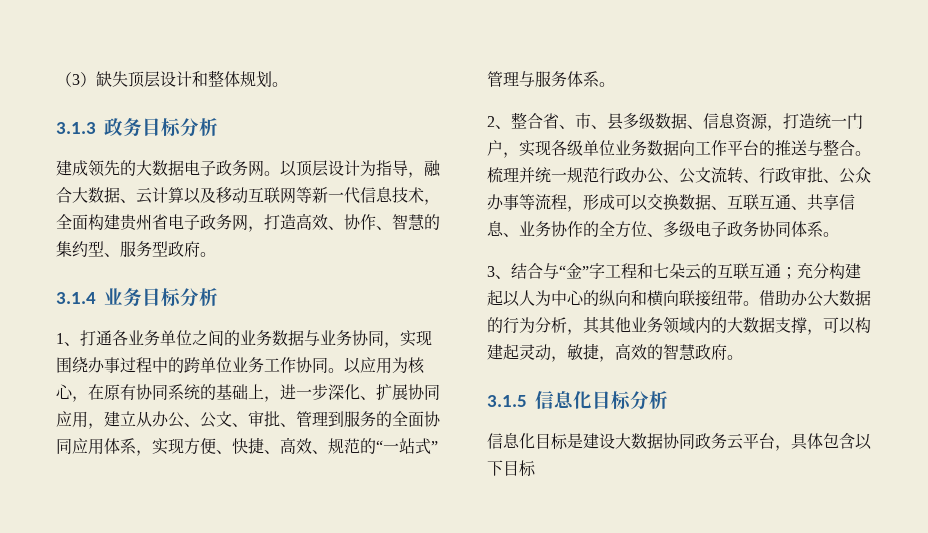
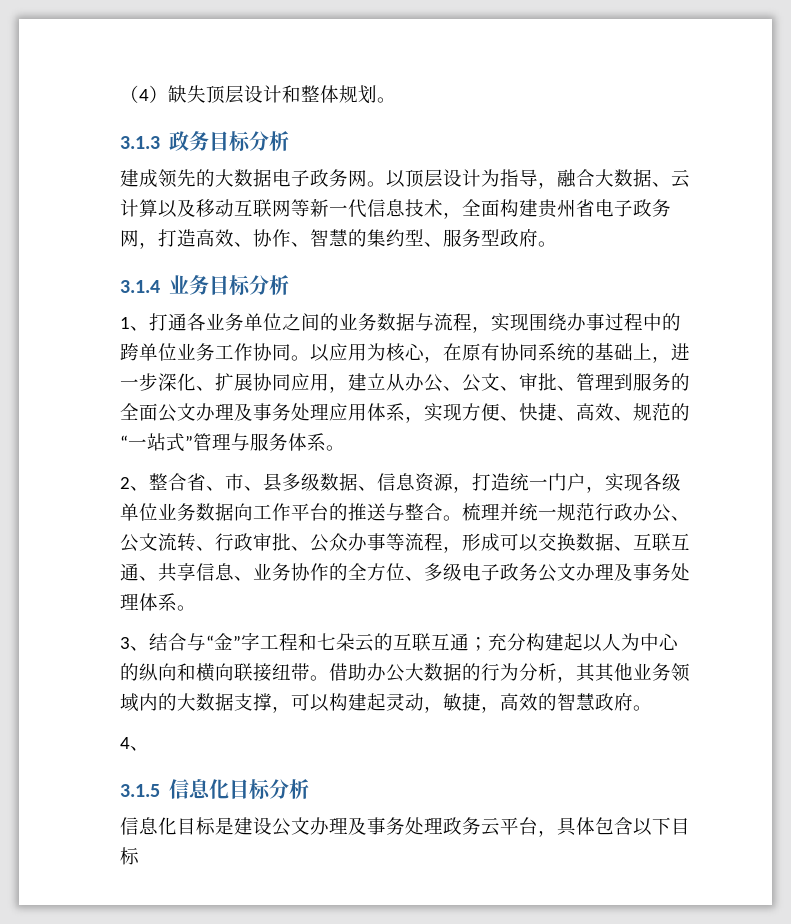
- （3）缺失顶层设计和整体规划。
+ （4）缺失顶层设计和整体规划。
- 1、打通各业务单位之间的业务数据与业务协同，实现围绕办事过程中的跨单位业务工作协同。
+ 1、打通各业务单位之间的业务数据与流程，实现围绕办事过程中的跨单位业务工作协同。
- 以应用为核心，在原有协同系统的基础上，进一步深化、扩展协同应用，建立从办公、公文、审批、管理到服务的全面协同应用体系，实现方便、快捷、高效、规范的“一站式”管理与服务体系。
+ 以应用为核心，在原有协同系统的基础上，进一步深化、扩展协同应用，建立从办公、公文、审批、管理到服务的全面公文办理及事务处理应用体系，实现方便、快捷、高效、规范的“一站式”管理与服务体系。
- 梳理并统一规范行政办公、公文流转、行政审批、公众办事等流程，形成可以交换数据、互联互通、共享信息、业务协作的全方位、多级电子政务协同体系。
+ 梳理并统一规范行政办公、公文流转、行政审批、公众办事等流程，形成可以交换数据、互联互通、共享信息、业务协作的全方位、多级电子政务公文办理及事务处理体系。
+ 4、
- 信息化目标是建设大数据协同政务云平台，具体包含以下目标
+ 信息化目标是建设公文办理及事务处理政务云平台，具体包含以下目标

